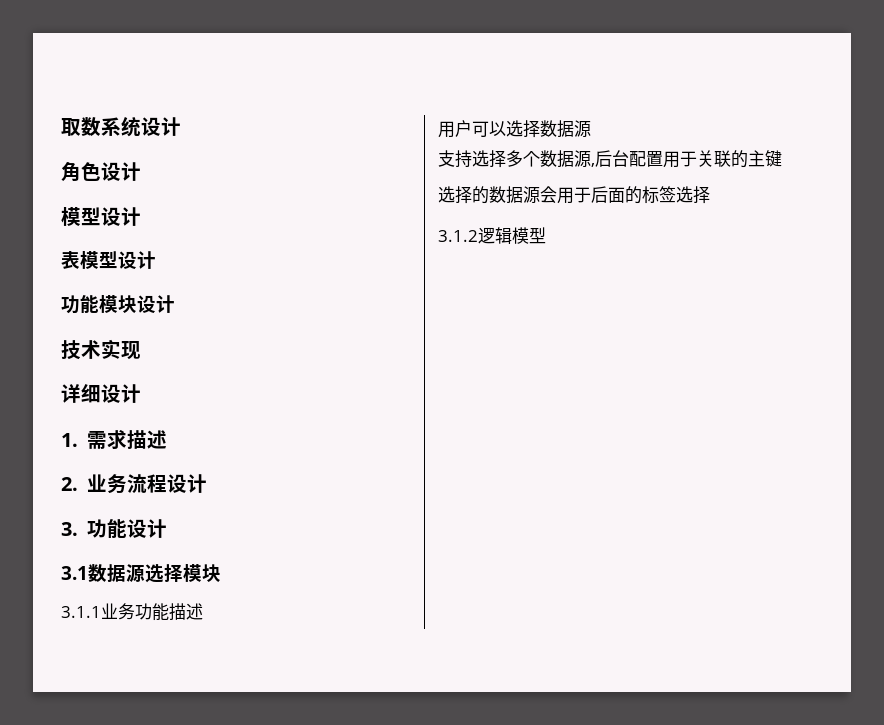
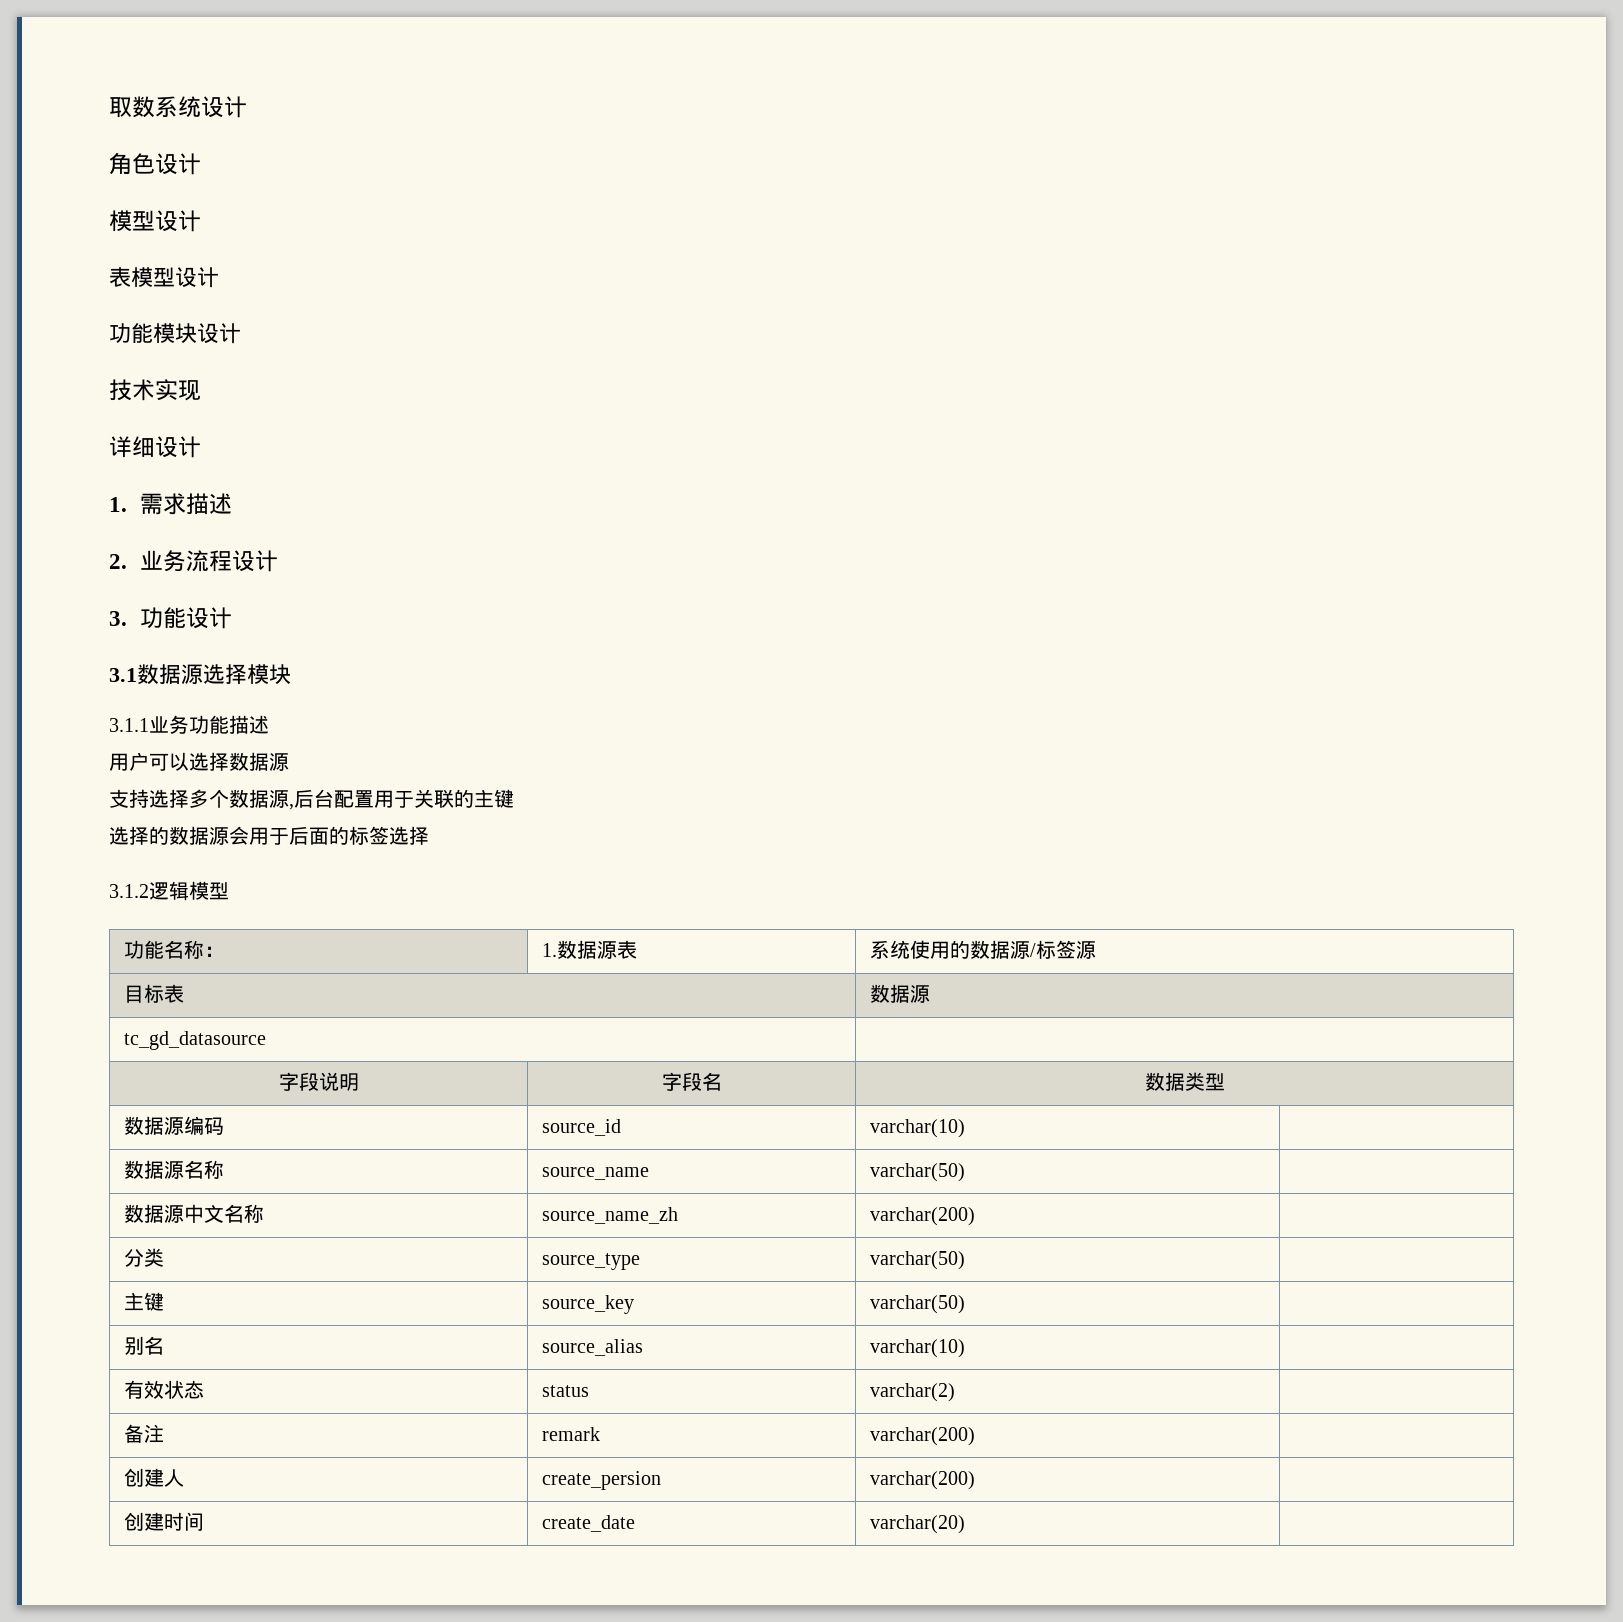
+ 功能名称： | 1.数据源表 | 系统使用的数据源/标签源
+ 目标表 | 数据源
+ tc_gd_datasource |
+ 字段说明 | 字段名 | 数据类型
+ 数据源编码 | source_id | varchar(10) |
+ 数据源名称 | source_name | varchar(50) |
+ 数据源中文名称 | source_name_zh | varchar(200) |
+ 分类 | source_type | varchar(50) |
+ 主键 | source_key | varchar(50) |
+ 别名 | source_alias | varchar(10) |
+ 有效状态 | status | varchar(2) |
+ 备注 | remark | varchar(200) |
+ 创建人 | create_persion | varchar(200) |
+ 创建时间 | create_date | varchar(20) |

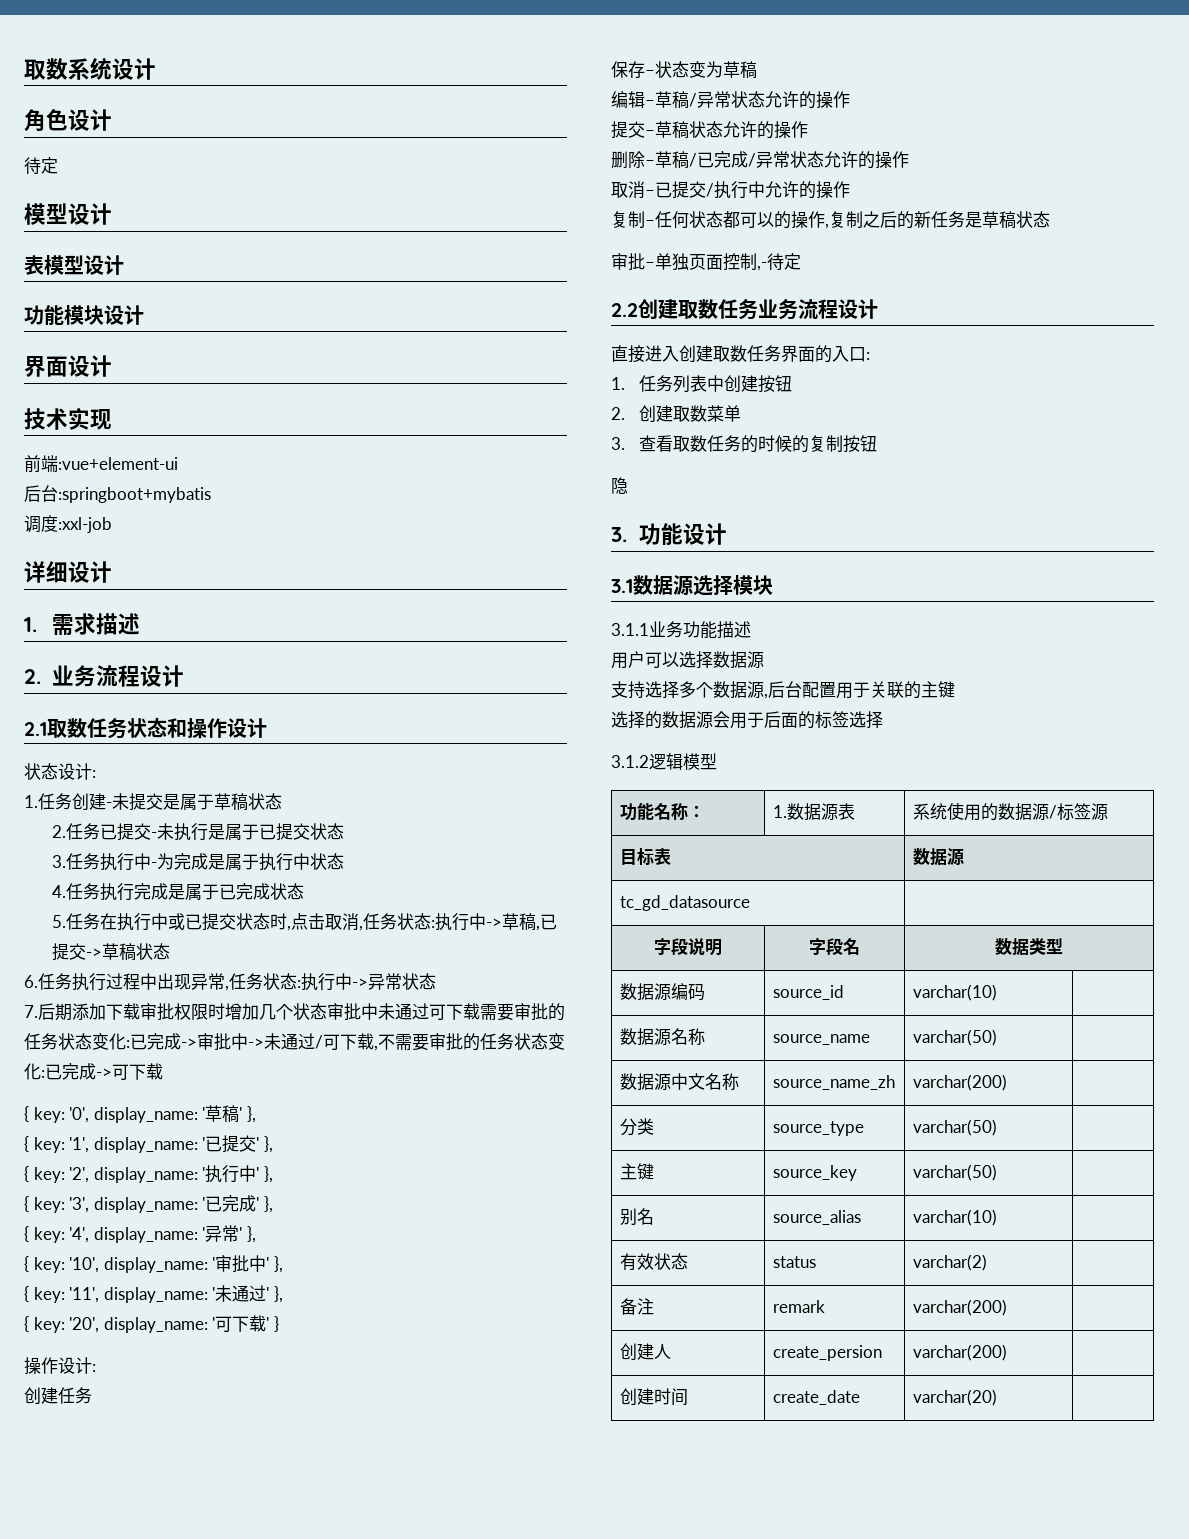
  角色设计
+ 待定
+ 界面设计
+ 前端:vue+element-ui
+ 后台:springboot+mybatis
+ 调度:xxl-job
+ 2.1取数任务状态和操作设计
+ 状态设计:
+ 1.任务创建-未提交是属于草稿状态
+ 2.任务已提交-未执行是属于已提交状态
+ 3.任务执行中-为完成是属于执行中状态
+ 4.任务执行完成是属于已完成状态
+ 5.任务在执行中或已提交状态时,点击取消,任务状态:执行中->草稿,已提交->草稿状态
+ 6.任务执行过程中出现异常,任务状态:执行中->异常状态
+ 7.后期添加下载审批权限时增加几个状态审批中未通过可下载需要审批的任务状态变化:已完成->审批中->未通过/可下载,不需要审批的任务状态变化:已完成->可下载
+ { key: '0', display_name: '草稿' },
+ { key: '1', display_name: '已提交' },
+ { key: '2', display_name: '执行中' },
+ { key: '3', display_name: '已完成' },
+ { key: '4', display_name: '异常' },
+ { key: '10', display_name: '审批中' },
+ { key: '11', display_name: '未通过' },
+ { key: '20', display_name: '可下载' }
+ 操作设计:
+ 创建任务
+ 保存–状态变为草稿
+ 编辑–草稿/异常状态允许的操作
+ 提交–草稿状态允许的操作
+ 删除–草稿/已完成/异常状态允许的操作
+ 取消–已提交/执行中允许的操作
+ 复制–任何状态都可以的操作,复制之后的新任务是草稿状态
+ 审批–单独页面控制,-待定
+ 2.2创建取数任务业务流程设计
+ 直接进入创建取数任务界面的入口:
+ 1.任务列表中创建按钮
+ 2.创建取数菜单
+ 3.查看取数任务的时候的复制按钮
+ 隐

